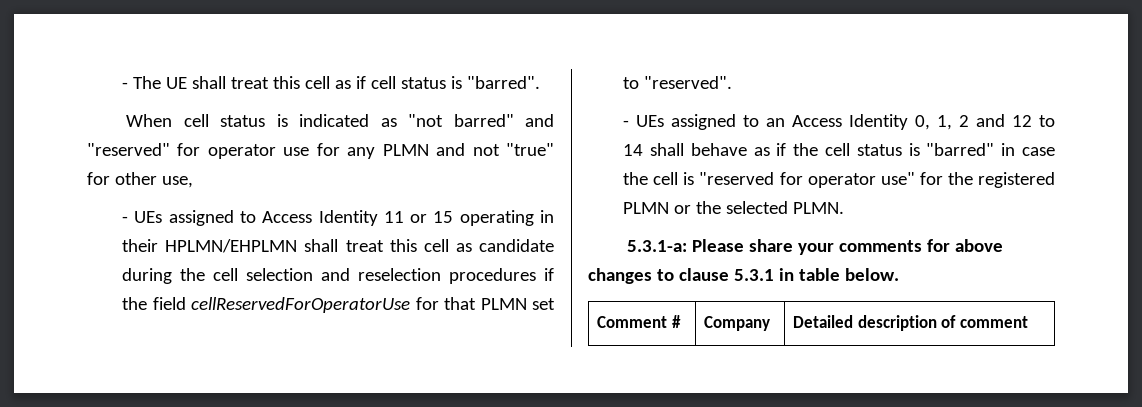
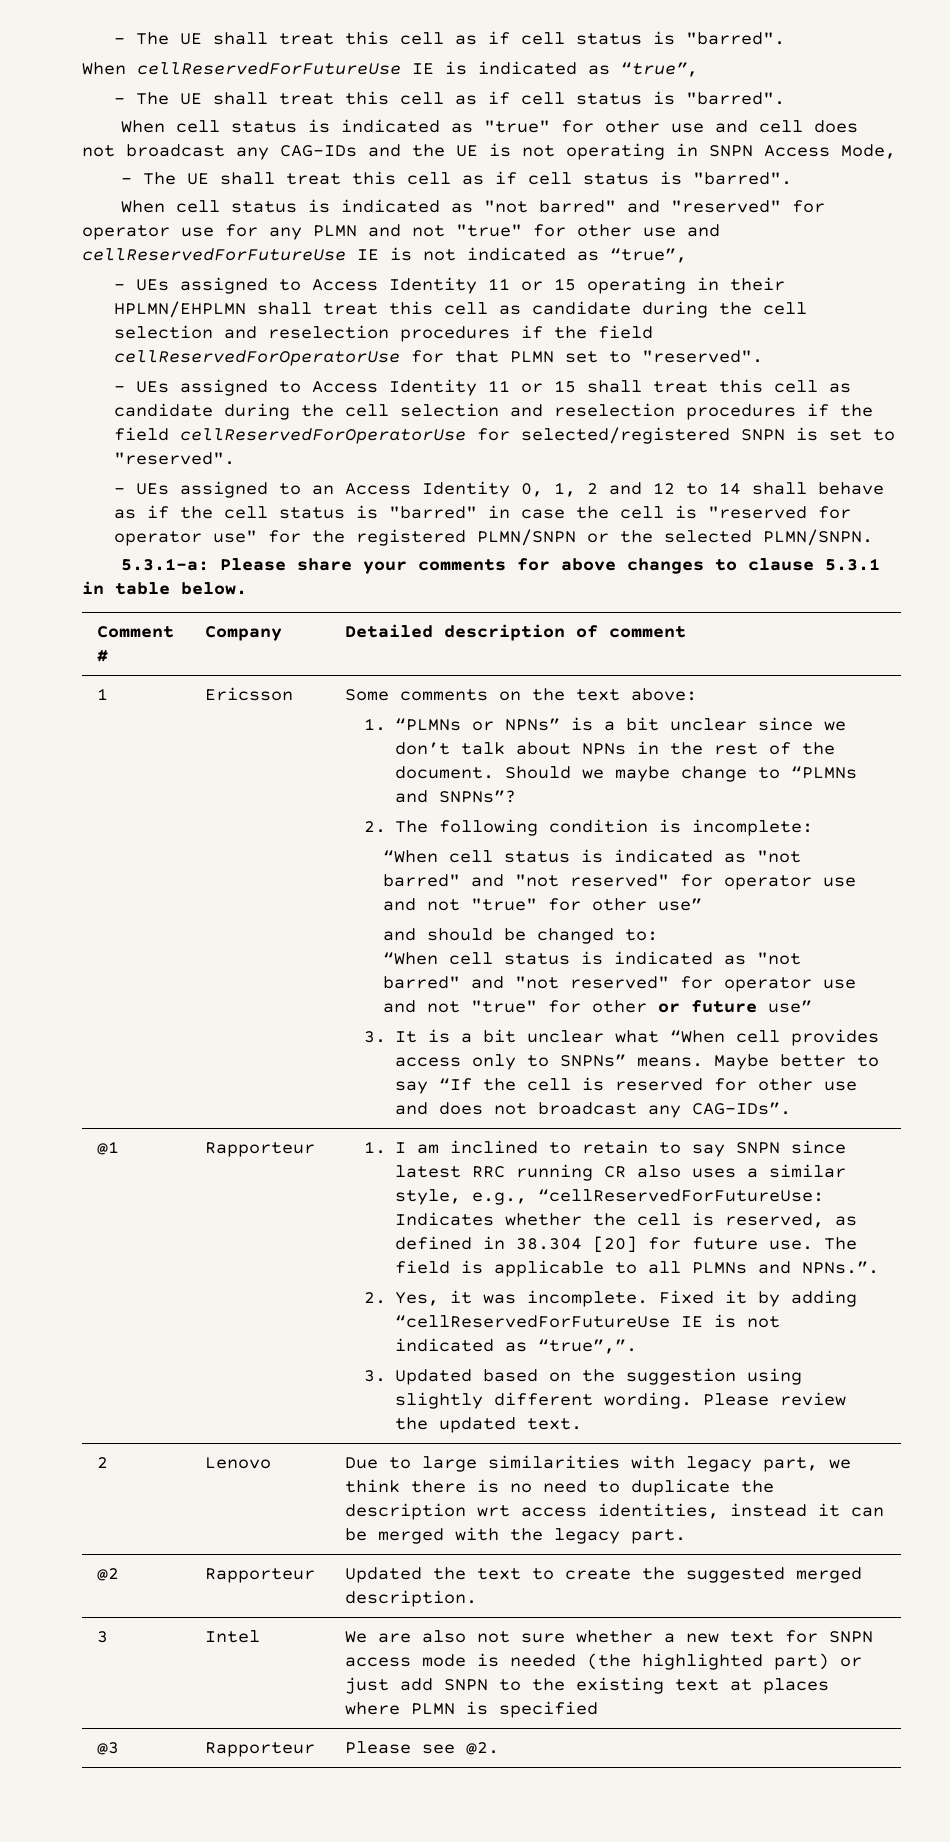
+ When cellReservedForFutureUse IE is indicated as “true”,
+ - The UE shall treat this cell as if cell status is "barred".
+ When cell status is indicated as "true" for other use and cell does not broadcast any CAG-IDs and the UE is not operating in SNPN Access Mode,
+ - The UE shall treat this cell as if cell status is "barred".
- When cell status is indicated as "not barred" and "reserved" for operator use for any PLMN and not "true" for other use,
+ When cell status is indicated as "not barred" and "reserved" for operator use for any PLMN and not "true" for other use and cellReservedForFutureUse IE is not indicated as “true”,
+ - UEs assigned to Access Identity 11 or 15 shall treat this cell as candidate during the cell selection and reselection procedures if the field cellReservedForOperatorUse for selected/registered SNPN is set to "reserved".
- - UEs assigned to an Access Identity 0, 1, 2 and 12 to 14 shall behave as if the cell status is "barred" in case the cell is "reserved for operator use" for the registered PLMN or the selected PLMN.
+ - UEs assigned to an Access Identity 0, 1, 2 and 12 to 14 shall behave as if the cell status is "barred" in case the cell is "reserved for operator use" for the registered PLMN/SNPN or the selected PLMN/SNPN.
+ 1 | Ericsson | Some comments on the text above:
+ 1. “PLMNs or NPNs” is a bit unclear since we don’t talk about NPNs in the rest of the document. Should we maybe change to “PLMNs and SNPNs”?
+ 2. The following condition is incomplete:
+ “When cell status is indicated as "not barred" and "not reserved" for operator use and not "true" for other use”
+ and should be changed to:
+ “When cell status is indicated as "not barred" and "not reserved" for operator use and not "true" for other or future use”
+ 3. It is a bit unclear what “When cell provides access only to SNPNs” means. Maybe better to say “If the cell is reserved for other use and does not broadcast any CAG-IDs”.
+ @1 | Rapporteur | 1. I am inclined to retain to say SNPN since latest RRC running CR also uses a similar style, e.g., “cellReservedForFutureUse: Indicates whether the cell is reserved, as defined in 38.304 [20] for future use. The field is applicable to all PLMNs and NPNs.”.
+ 2. Yes, it was incomplete. Fixed it by adding “cellReservedForFutureUse IE is not indicated as “true”,”.
+ 3. Updated based on the suggestion using slightly different wording. Please review the updated text.
+ 2 | Lenovo | Due to large similarities with legacy part, we think there is no need to duplicate the description wrt access identities, instead it can be merged with the legacy part.
+ @2 | Rapporteur | Updated the text to create the suggested merged description.
+ 3 | Intel | We are also not sure whether a new text for SNPN access mode is needed (the highlighted part) or just add SNPN to the existing text at places where PLMN is specified
+ @3 | Rapporteur | Please see @2.

